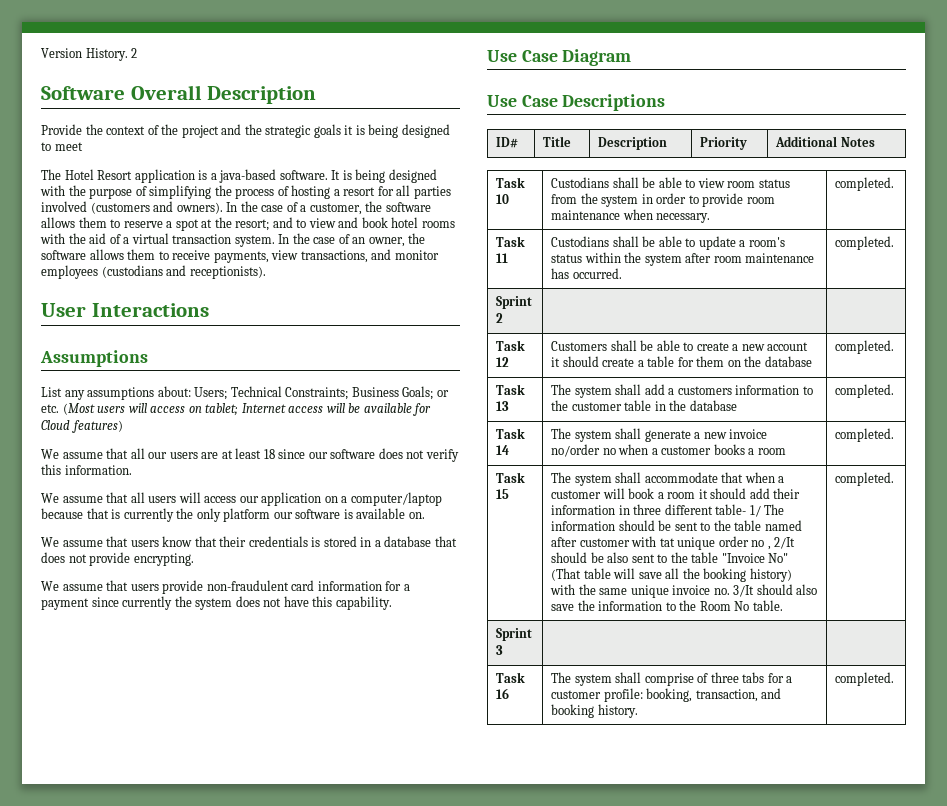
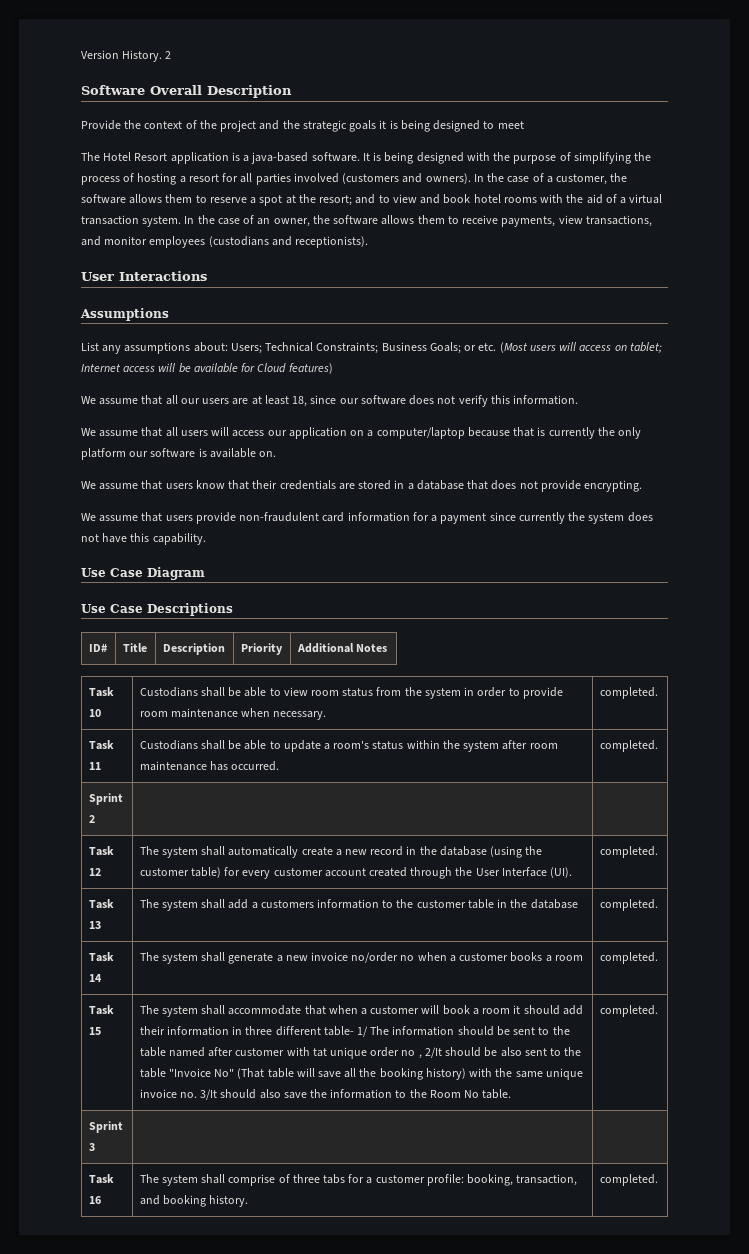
- We assume that all our users are at least 18 since our software does not verify this information.
+ We assume that all our users are at least 18, since our software does not verify this information.
- We assume that users know that their credentials is stored in a database that does not provide encrypting.
+ We assume that users know that their credentials are stored in a database that does not provide encrypting.
- Task 12 | Customers shall be able to create a new account it should create a table for them on the database | completed.
+ Task 12 | The system shall automatically create a new record in the database (using the customer table) for every customer account created through the User Interface (UI). | completed.

